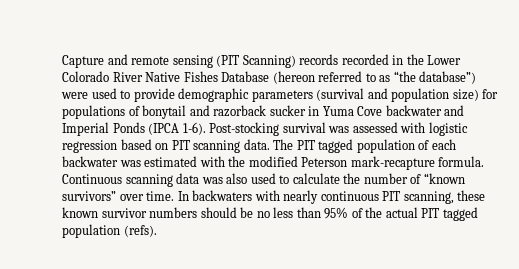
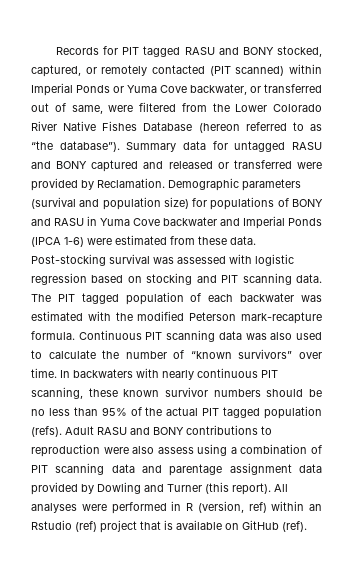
- Capture and remote sensing (PIT Scanning) records recorded in the Lower Colorado River Native Fishes Database (hereon referred to as “the database”) were used to provide demographic parameters (survival and population size) for populations of bonytail and razorback sucker in Yuma Cove backwater and Imperial Ponds (IPCA 1-6).
+ Records for PIT tagged RASU and BONY stocked, captured, or remotely contacted (PIT scanned) within Imperial Ponds or Yuma Cove backwater, or transferred out of same, were filtered from the Lower Colorado River Native Fishes Database (hereon referred to as “the database”). Summary data for untagged RASU and BONY captured and released or transferred were provided by Reclamation. Demographic parameters (survival and population size) for populations of BONY and RASU in Yuma Cove backwater and Imperial Ponds (IPCA 1-6) were estimated from these data.
- Post-stocking survival was assessed with logistic regression based on PIT scanning data.
+ Post-stocking survival was assessed with logistic regression based on stocking and PIT scanning data.
- Continuous scanning data was also used to calculate the number of “known survivors” over time.
+ Continuous PIT scanning data was also used to calculate the number of “known survivors” over time.
+ Adult RASU and BONY contributions to reproduction were also assess using a combination of PIT scanning data and parentage assignment data provided by Dowling and Turner (this report). All analyses were performed in R (version, ref) within an Rstudio (ref) project that is available on GitHub (ref).

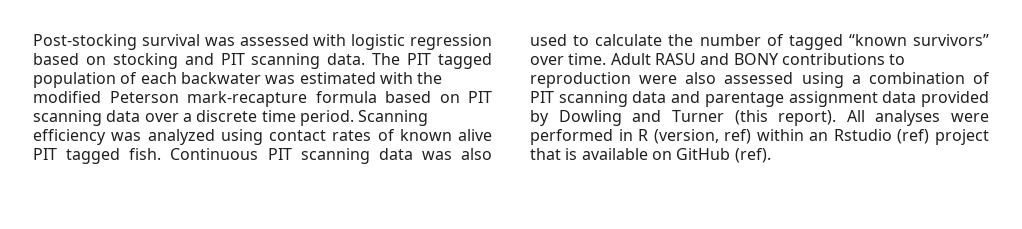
- Records for PIT tagged RASU and BONY stocked, captured, or remotely contacted (PIT scanned) within Imperial Ponds or Yuma Cove backwater, or transferred out of same, were filtered from the Lower Colorado River Native Fishes Database (hereon referred to as “the database”). Summary data for untagged RASU and BONY captured and released or transferred were provided by Reclamation. Demographic parameters (survival and population size) for populations of BONY and RASU in Yuma Cove backwater and Imperial Ponds (IPCA 1-6) were estimated from these data.
- The PIT tagged population of each backwater was estimated with the modified Peterson mark-recapture formula.
+ The PIT tagged population of each backwater was estimated with the modified Peterson mark-recapture formula based on PIT scanning data over a discrete time period. Scanning efficiency was analyzed using contact rates of known alive PIT tagged fish.
- Continuous PIT scanning data was also used to calculate the number of “known survivors” over time.
+ Continuous PIT scanning data was also used to calculate the number of tagged “known survivors” over time.
- In backwaters with nearly continuous PIT scanning, these known survivor numbers should be no less than 95% of the actual PIT tagged population (refs).
- Adult RASU and BONY contributions to reproduction were also assess using a combination of PIT scanning data and parentage assignment data provided by Dowling and Turner (this report).
+ Adult RASU and BONY contributions to reproduction were also assessed using a combination of PIT scanning data and parentage assignment data provided by Dowling and Turner (this report).

